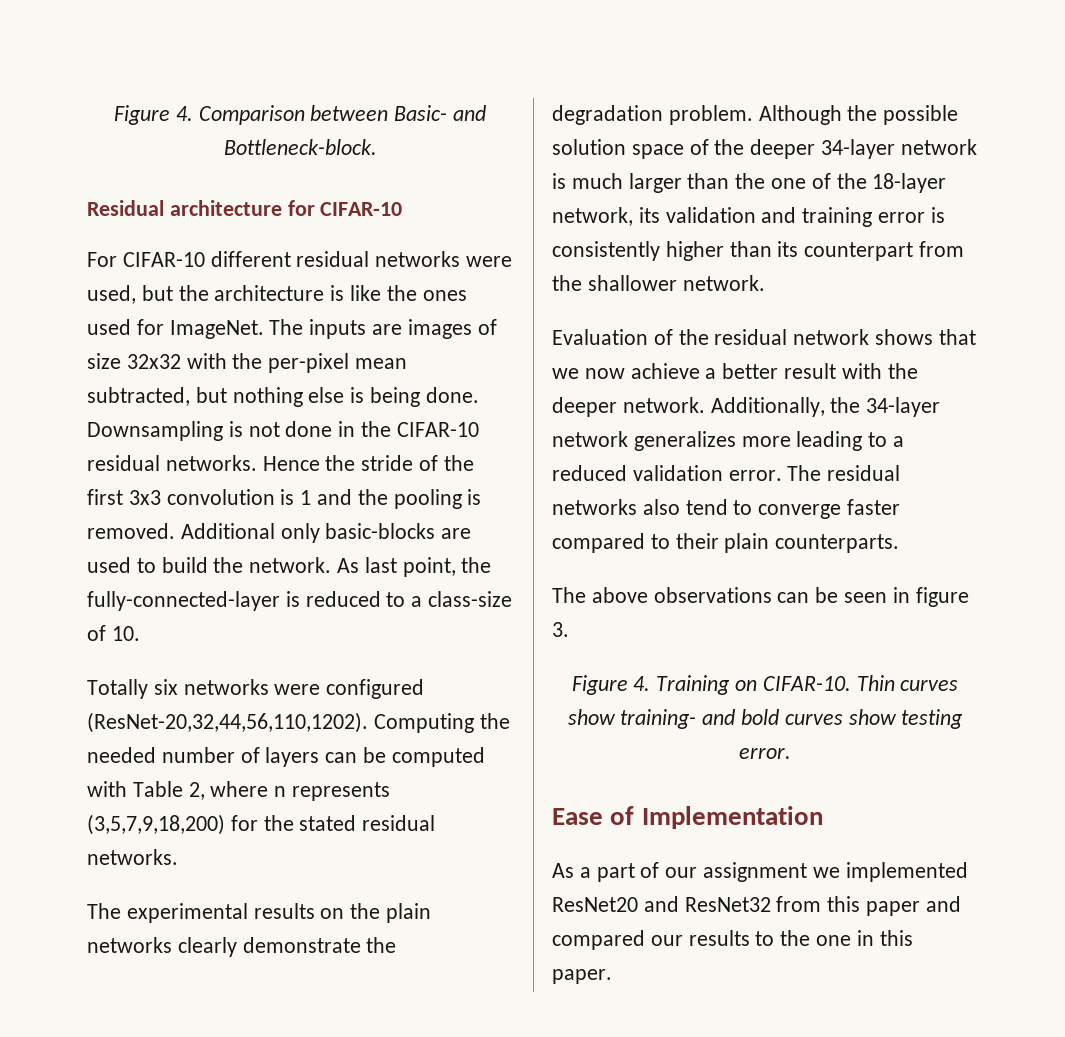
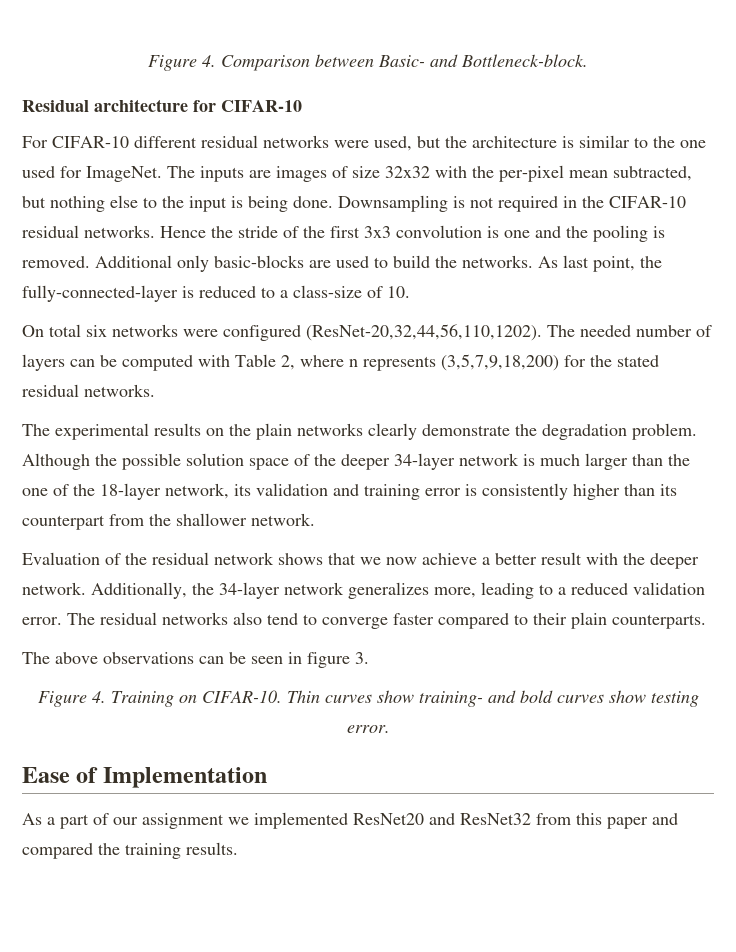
- For CIFAR-10 different residual networks were used, but the architecture is like the ones used for ImageNet.
+ For CIFAR-10 different residual networks were used, but the architecture is similar to the one used for ImageNet.
- The inputs are images of size 32x32 with the per-pixel mean subtracted, but nothing else is being done.
+ The inputs are images of size 32x32 with the per-pixel mean subtracted, but nothing else to the input is being done.
- Downsampling is not done in the CIFAR-10 residual networks.
+ Downsampling is not required in the CIFAR-10 residual networks.
- Hence the stride of the first 3x3 convolution is 1 and the pooling is removed.
+ Hence the stride of the first 3x3 convolution is one and the pooling is removed.
- Additional only basic-blocks are used to build the network.
+ Additional only basic-blocks are used to build the networks.
- Totally six networks were configured (ResNet-20,32,44,56,110,1202).
+ On total six networks were configured (ResNet-20,32,44,56,110,1202).
- Computing the needed number of layers can be computed with Table 2, where n represents (3,5,7,9,18,200) for the stated residual networks.
+ The needed number of layers can be computed with Table 2, where n represents (3,5,7,9,18,200) for the stated residual networks.
- Additionally, the 34-layer network generalizes more leading to a reduced validation error.
+ Additionally, the 34-layer network generalizes more, leading to a reduced validation error.
- As a part of our assignment we implemented ResNet20 and ResNet32 from this paper and compared our results to the one in this paper.
+ As a part of our assignment we implemented ResNet20 and ResNet32 from this paper and compared the training results.

